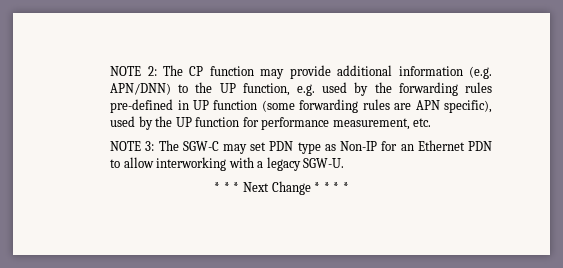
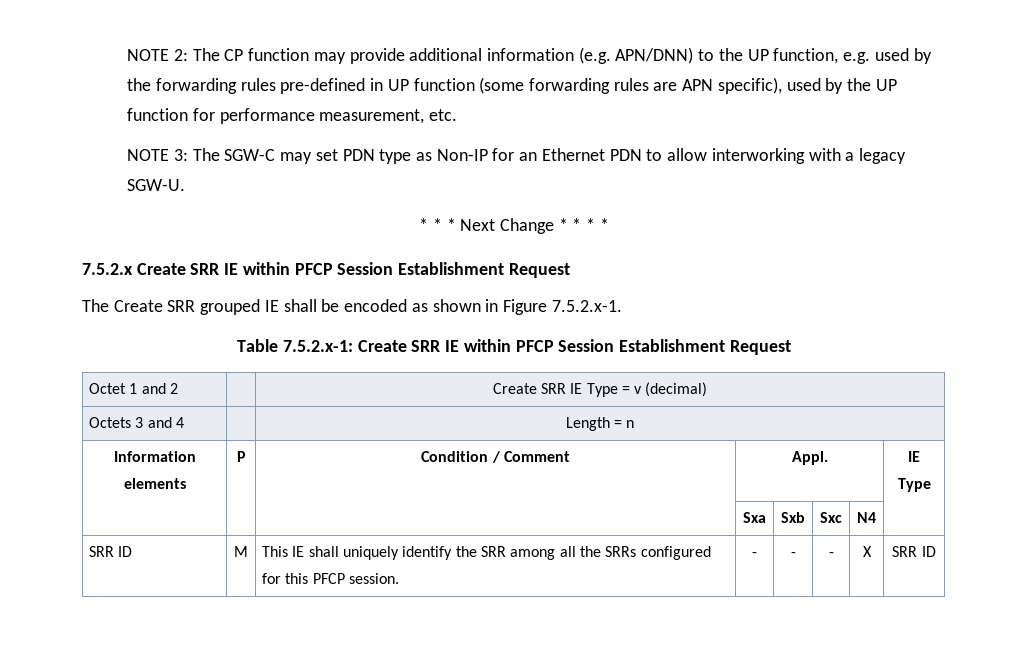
+ 7.5.2.x Create SRR IE within PFCP Session Establishment Request
+ The Create SRR grouped IE shall be encoded as shown in Figure 7.5.2.x-1.
+ Table 7.5.2.x-1: Create SRR IE within PFCP Session Establishment Request
+ Octet 1 and 2 | | Create SRR IE Type = v (decimal)
+ Octets 3 and 4 | | Length = n
+ Information elements | P | Condition / Comment | Appl. | IE Type
+ | | | Sxa | Sxb | Sxc | N4 |
+ SRR ID | M | This IE shall uniquely identify the SRR among all the SRRs configured for this PFCP session. | - | - | - | X | SRR ID

